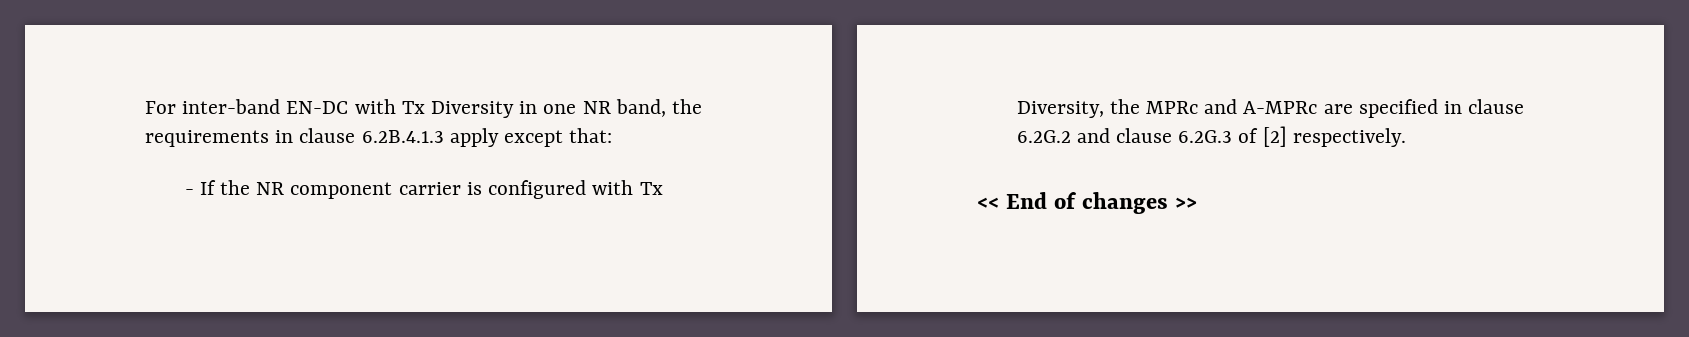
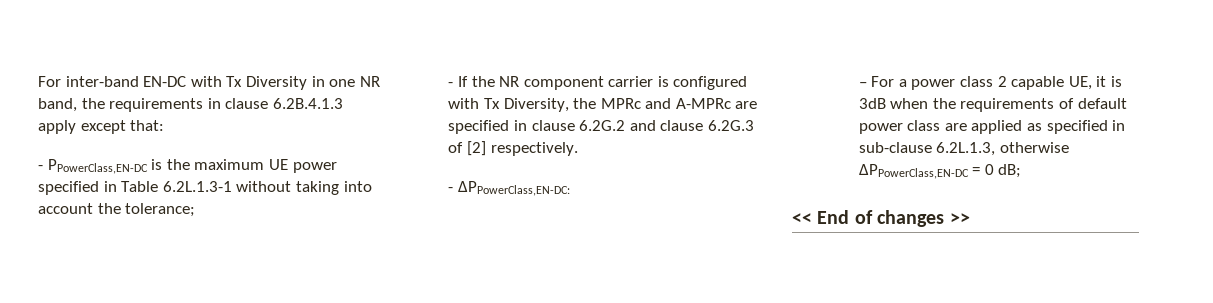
+ - PPowerClass,EN-DC is the maximum UE power specified in Table 6.2L.1.3-1 without taking into account the tolerance;
+ - ∆PPowerClass,EN-DC:
+ – For a power class 2 capable UE, it is 3dB when the requirements of default power class are applied as specified in sub-clause 6.2L.1.3, otherwise ΔPPowerClass,EN-DC = 0 dB;

